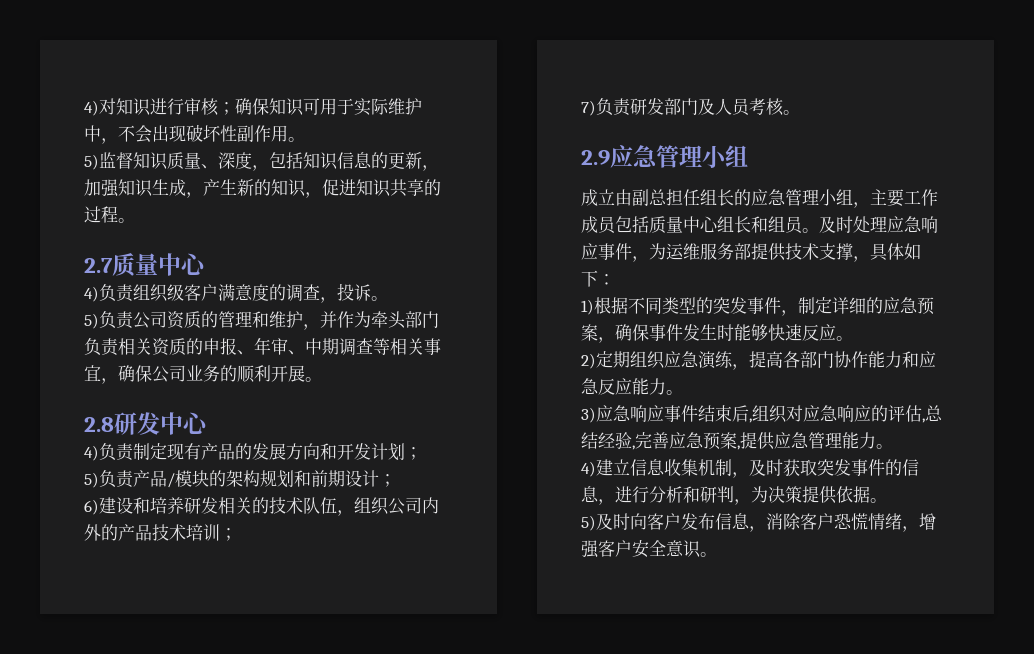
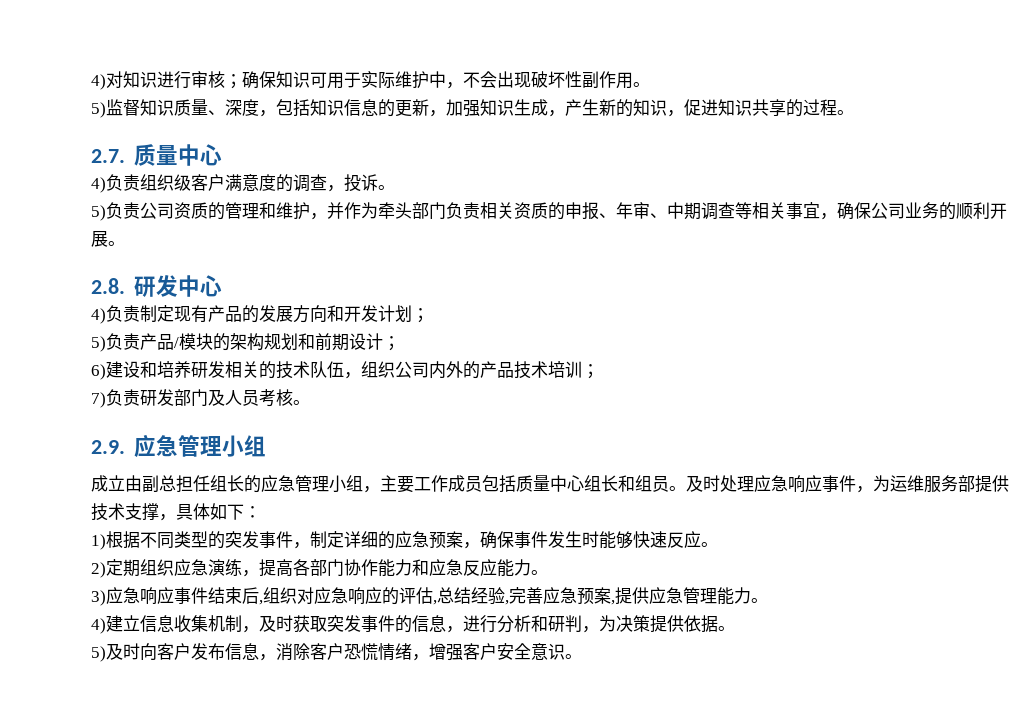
- 2.7质量中心
+ 2.7.质量中心
- 2.8研发中心
+ 2.8.研发中心
- 2.9应急管理小组
+ 2.9.应急管理小组

